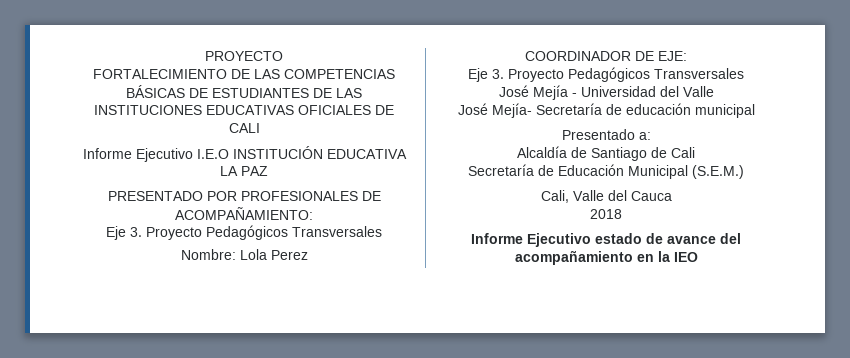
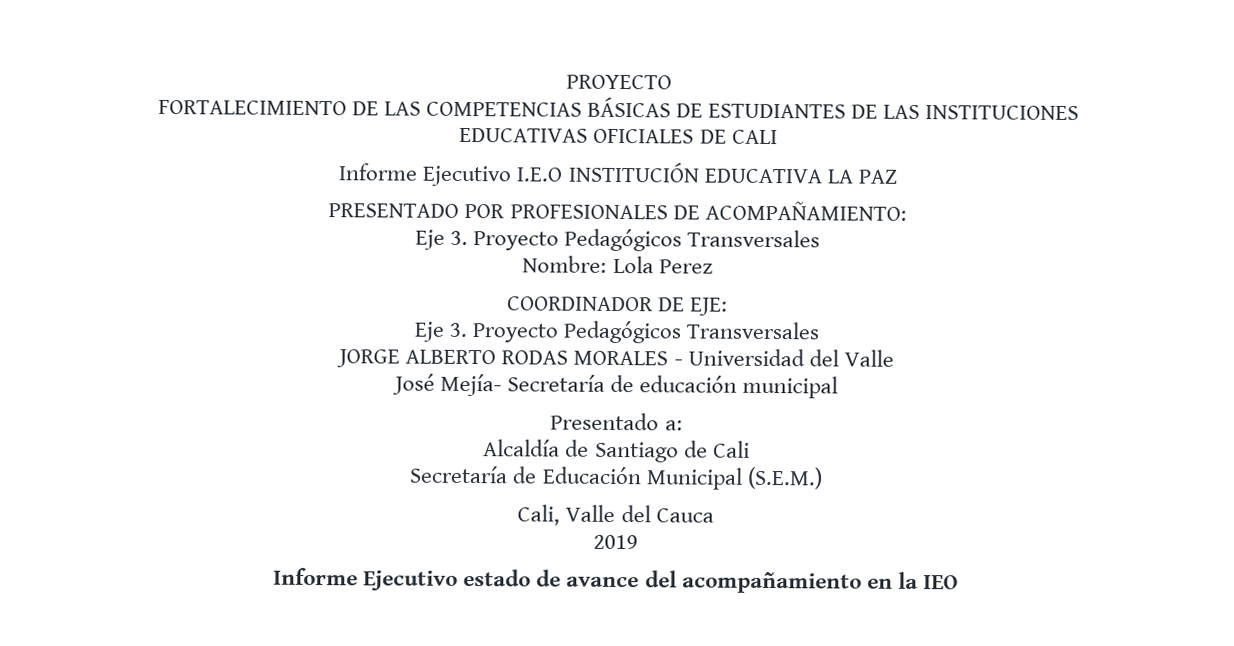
- José Mejía - Universidad del Valle
+ JORGE ALBERTO RODAS MORALES - Universidad del Valle
- 2018
+ 2019

